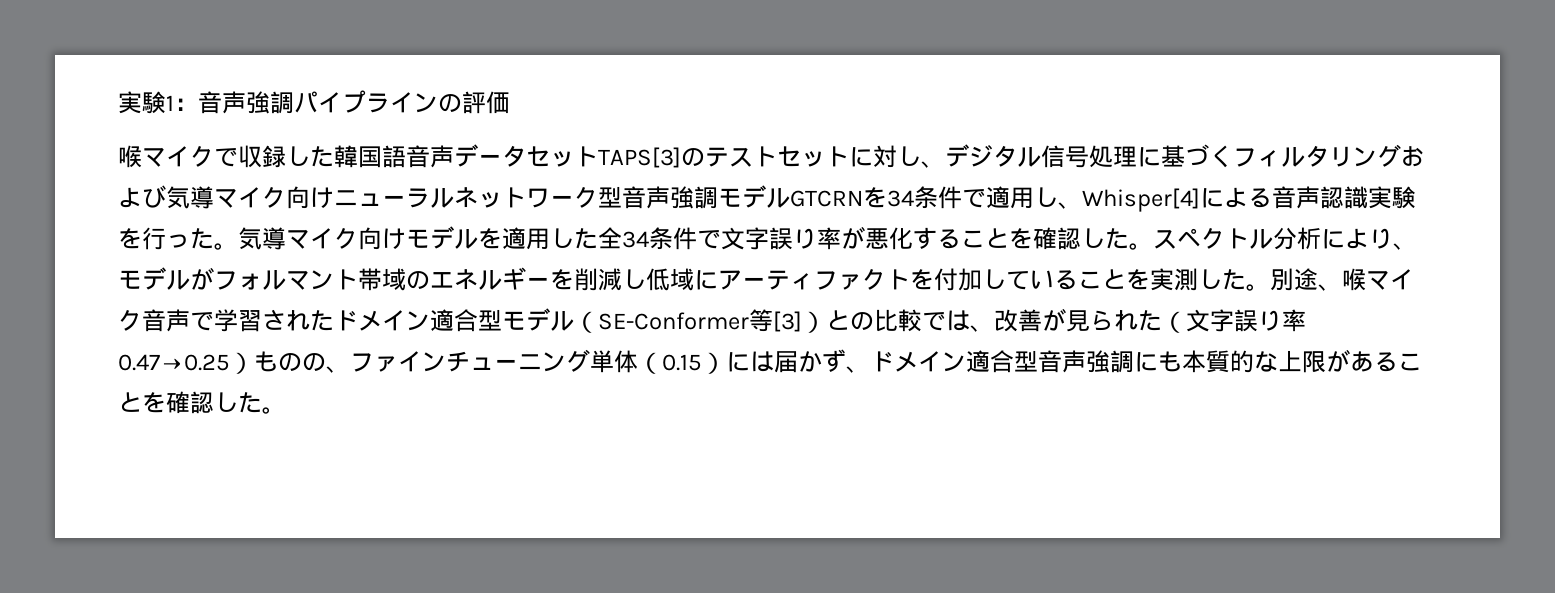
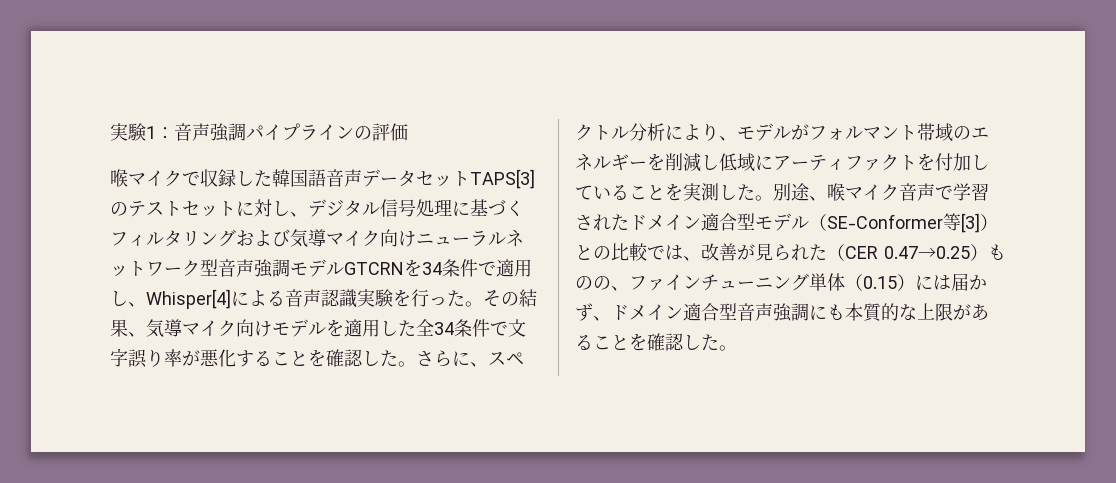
- 気導マイク向けモデルを適用した全34条件で文字誤り率が悪化することを確認した。
+ その結果、気導マイク向けモデルを適用した全34条件で文字誤り率が悪化することを確認した。
- スペクトル分析により、モデルがフォルマント帯域のエネルギーを削減し低域にアーティファクトを付加していることを実測した。
+ さらに、スペクトル分析により、モデルがフォルマント帯域のエネルギーを削減し低域にアーティファクトを付加していることを実測した。
- 別途、喉マイク音声で学習されたドメイン適合型モデル（SE-Conformer等[3]）との比較では、改善が見られた（文字誤り率0.47→0.25）ものの、ファインチューニング単体（0.15）には届かず、ドメイン適合型音声強調にも本質的な上限があることを確認した。
+ 別途、喉マイク音声で学習されたドメイン適合型モデル（SE-Conformer等[3]）との比較では、改善が見られた（CER 0.47→0.25）ものの、ファインチューニング単体（0.15）には届かず、ドメイン適合型音声強調にも本質的な上限があることを確認した。

